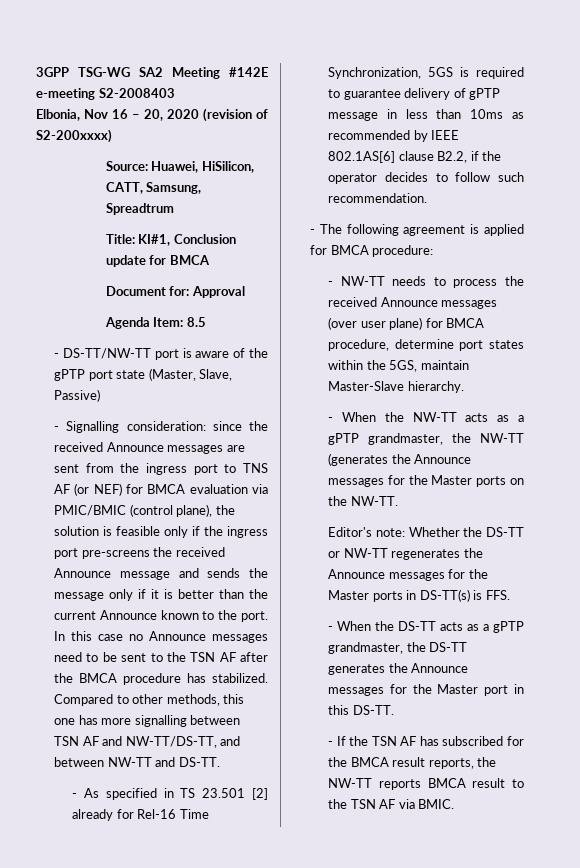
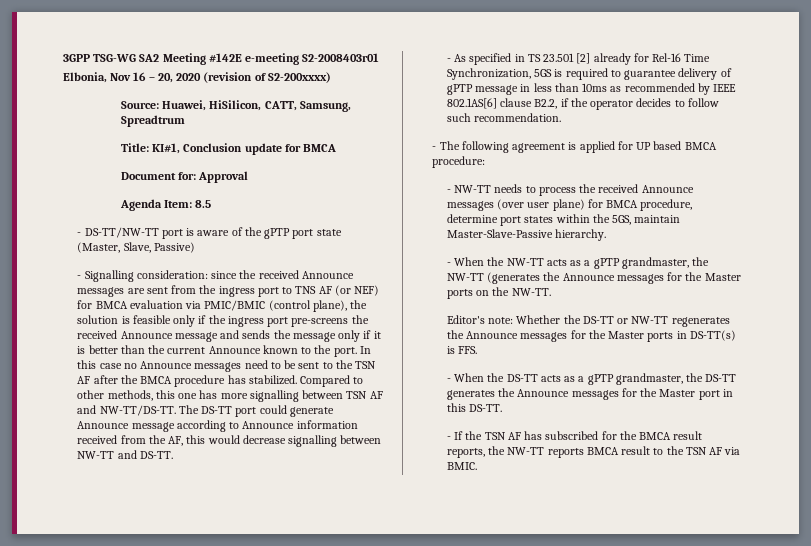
- 3GPP TSG-WG SA2 Meeting #142E e-meeting S2-2008403
+ 3GPP TSG-WG SA2 Meeting #142E e-meeting S2-2008403r01
- Compared to other methods, this one has more signalling between TSN AF and NW-TT/DS-TT, and between NW-TT and DS-TT.
+ Compared to other methods, this one has more signalling between TSN AF and NW-TT/DS-TT. The DS-TT port could generate Announce message according to Announce information received from the AF, this would decrease signalling between NW-TT and DS-TT.
- - The following agreement is applied for BMCA procedure:
+ - The following agreement is applied for UP based BMCA procedure:
- - NW-TT needs to process the received Announce messages (over user plane) for BMCA procedure, determine port states within the 5GS, maintain Master-Slave hierarchy.
+ - NW-TT needs to process the received Announce messages (over user plane) for BMCA procedure, determine port states within the 5GS, maintain Master-Slave-Passive hierarchy.

